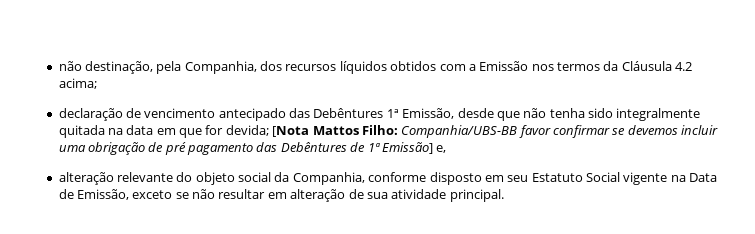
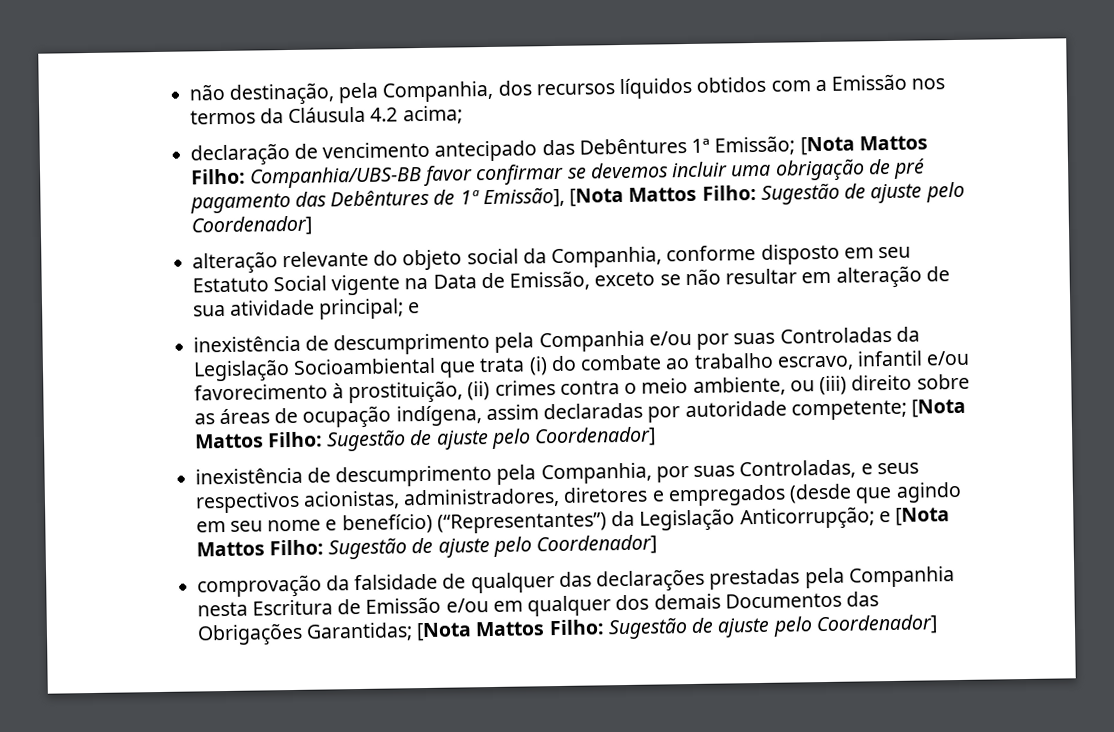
- declaração de vencimento antecipado das Debêntures 1ª Emissão, desde que não tenha sido integralmente quitada na data em que for devida; [Nota Mattos Filho: Companhia/UBS-BB favor confirmar se devemos incluir uma obrigação de pré pagamento das Debêntures de 1ª Emissão] e,
+ declaração de vencimento antecipado das Debêntures 1ª Emissão; [Nota Mattos Filho: Companhia/UBS-BB favor confirmar se devemos incluir uma obrigação de pré pagamento das Debêntures de 1ª Emissão], [Nota Mattos Filho: Sugestão de ajuste pelo Coordenador]
- alteração relevante do objeto social da Companhia, conforme disposto em seu Estatuto Social vigente na Data de Emissão, exceto se não resultar em alteração de sua atividade principal.
+ alteração relevante do objeto social da Companhia, conforme disposto em seu Estatuto Social vigente na Data de Emissão, exceto se não resultar em alteração de sua atividade principal; e
+ inexistência de descumprimento pela Companhia e/ou por suas Controladas da Legislação Socioambiental que trata (i) do combate ao trabalho escravo, infantil e/ou favorecimento à prostituição, (ii) crimes contra o meio ambiente, ou (iii) direito sobre as áreas de ocupação indígena, assim declaradas por autoridade competente; [Nota Mattos Filho: Sugestão de ajuste pelo Coordenador]
+ inexistência de descumprimento pela Companhia, por suas Controladas, e seus respectivos acionistas, administradores, diretores e empregados (desde que agindo em seu nome e benefício) (“Representantes”) da Legislação Anticorrupção; e [Nota Mattos Filho: Sugestão de ajuste pelo Coordenador]
+ comprovação da falsidade de qualquer das declarações prestadas pela Companhia nesta Escritura de Emissão e/ou em qualquer dos demais Documentos das Obrigações Garantidas; [Nota Mattos Filho: Sugestão de ajuste pelo Coordenador]

